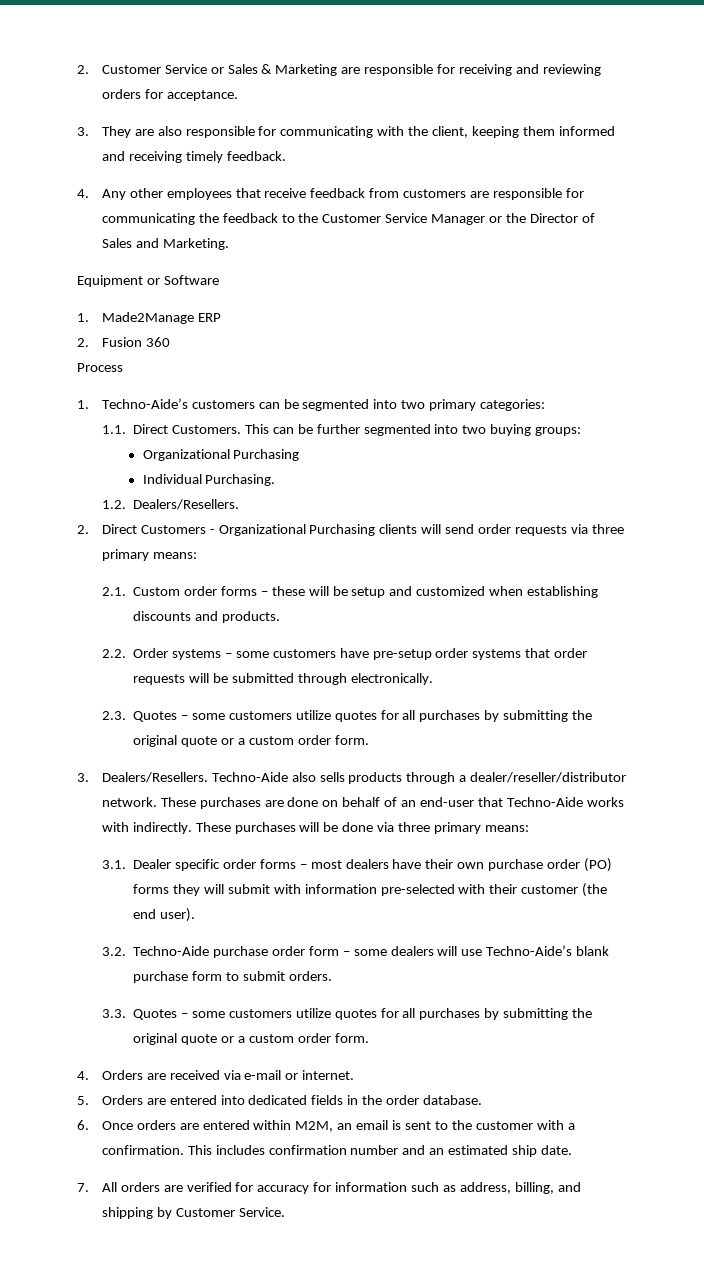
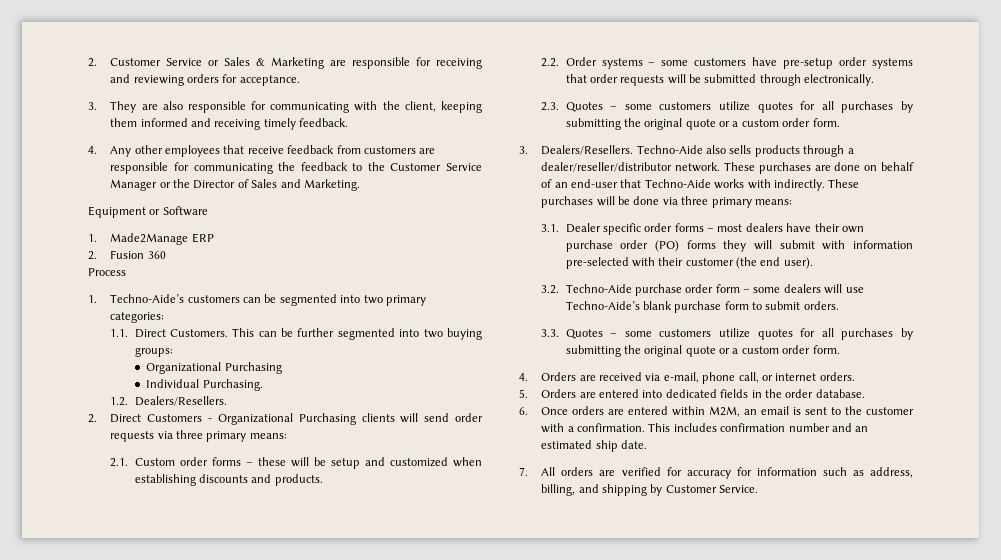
- 4. Orders are received via e-mail or internet.
+ 4. Orders are received via e-mail, phone call, or internet orders.

